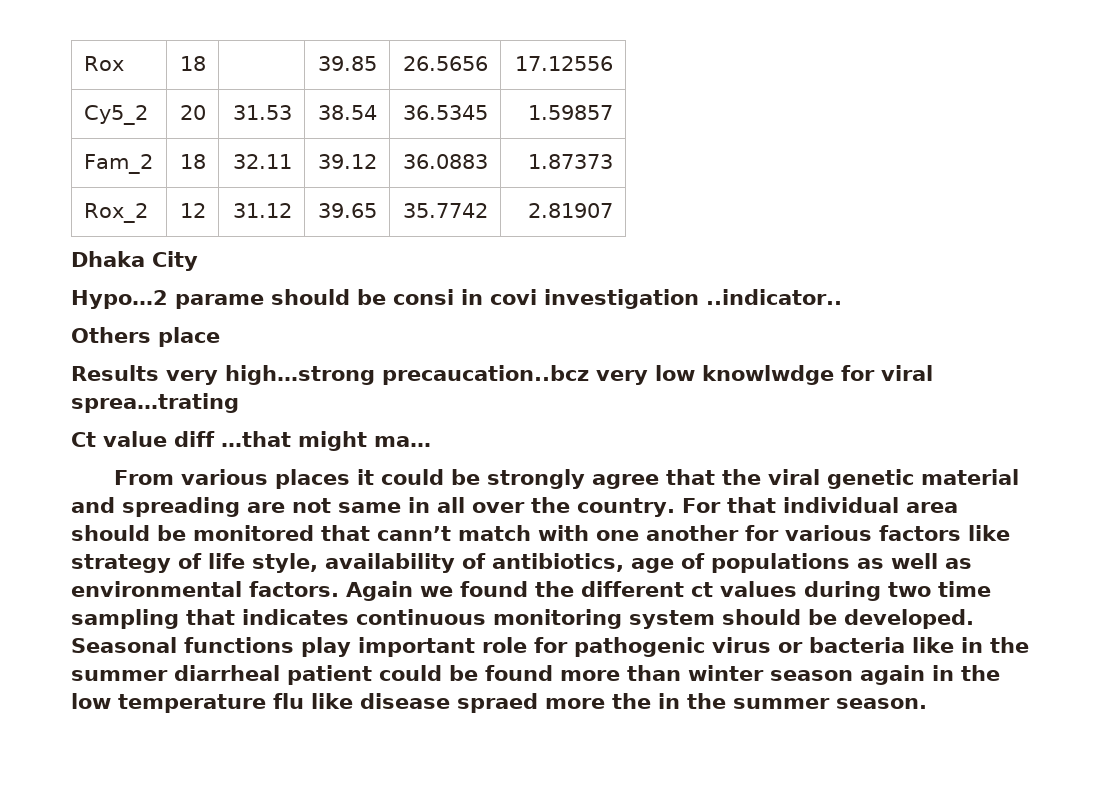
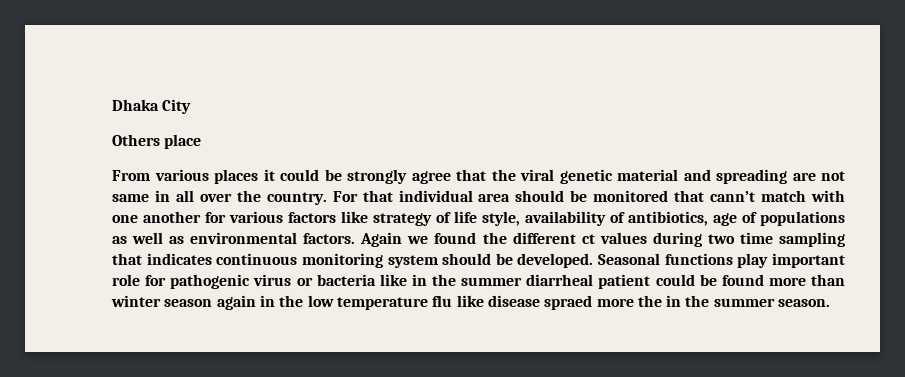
- Rox | 18 | | 39.85 | 26.5656 | 17.12556
- Cy5_2 | 20 | 31.53 | 38.54 | 36.5345 | 1.59857
- Fam_2 | 18 | 32.11 | 39.12 | 36.0883 | 1.87373
- Rox_2 | 12 | 31.12 | 39.65 | 35.7742 | 2.81907
  Dhaka City
- Hypo…2 parame should be consi in covi investigation ..indicator..
  Others place
- Results very high…strong precaucation..bcz very low knowlwdge for viral sprea…trating
- Ct value diff …that might ma…

